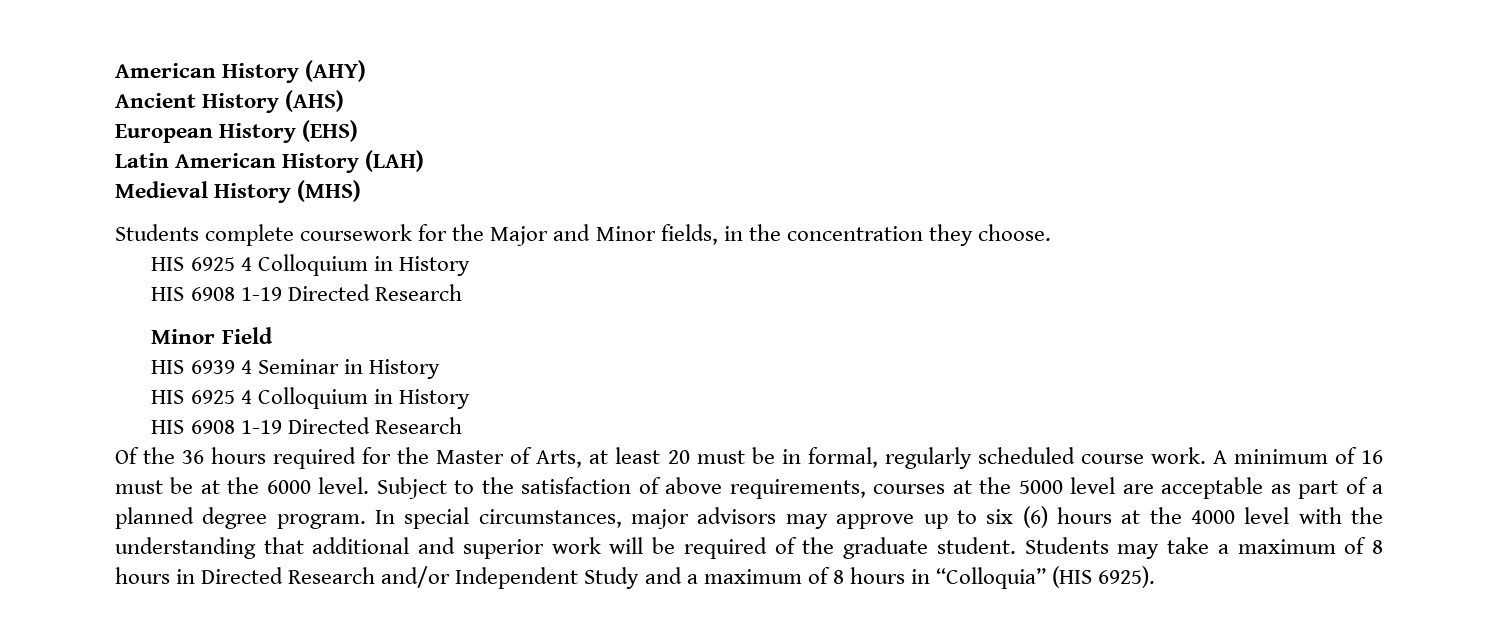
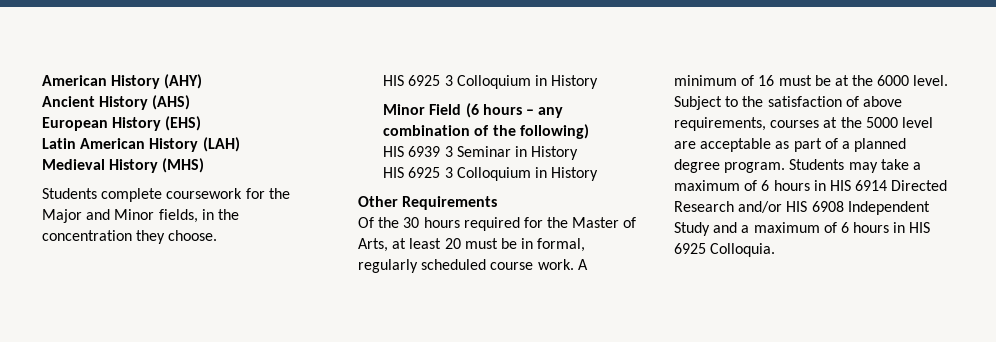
  Students complete coursework for the Major and Minor fields, in the concentration they choose.
- HIS 6925 4 Colloquium in History
- HIS 6908 1-19 Directed Research
- Minor Field
+ HIS 6925 3 Colloquium in History
+ Minor Field (6 hours – any combination of the following)
- HIS 6939 4 Seminar in History
- HIS 6925 4 Colloquium in History
- HIS 6908 1-19 Directed Research
+ HIS 6939 3 Seminar in History
+ HIS 6925 3 Colloquium in History
+ Other Requirements
- Of the 36 hours required for the Master of Arts, at least 20 must be in formal, regularly scheduled course work.
+ Of the 30 hours required for the Master of Arts, at least 20 must be in formal, regularly scheduled course work.
- In special circumstances, major advisors may approve up to six (6) hours at the 4000 level with the understanding that additional and superior work will be required of the graduate student.
- Students may take a maximum of 8 hours in Directed Research and/or Independent Study and a maximum of 8 hours in “Colloquia” (HIS 6925).
+ Students may take a maximum of 6 hours in HIS 6914 Directed Research and/or HIS 6908 Independent Study and a maximum of 6 hours in HIS 6925 Colloquia.

